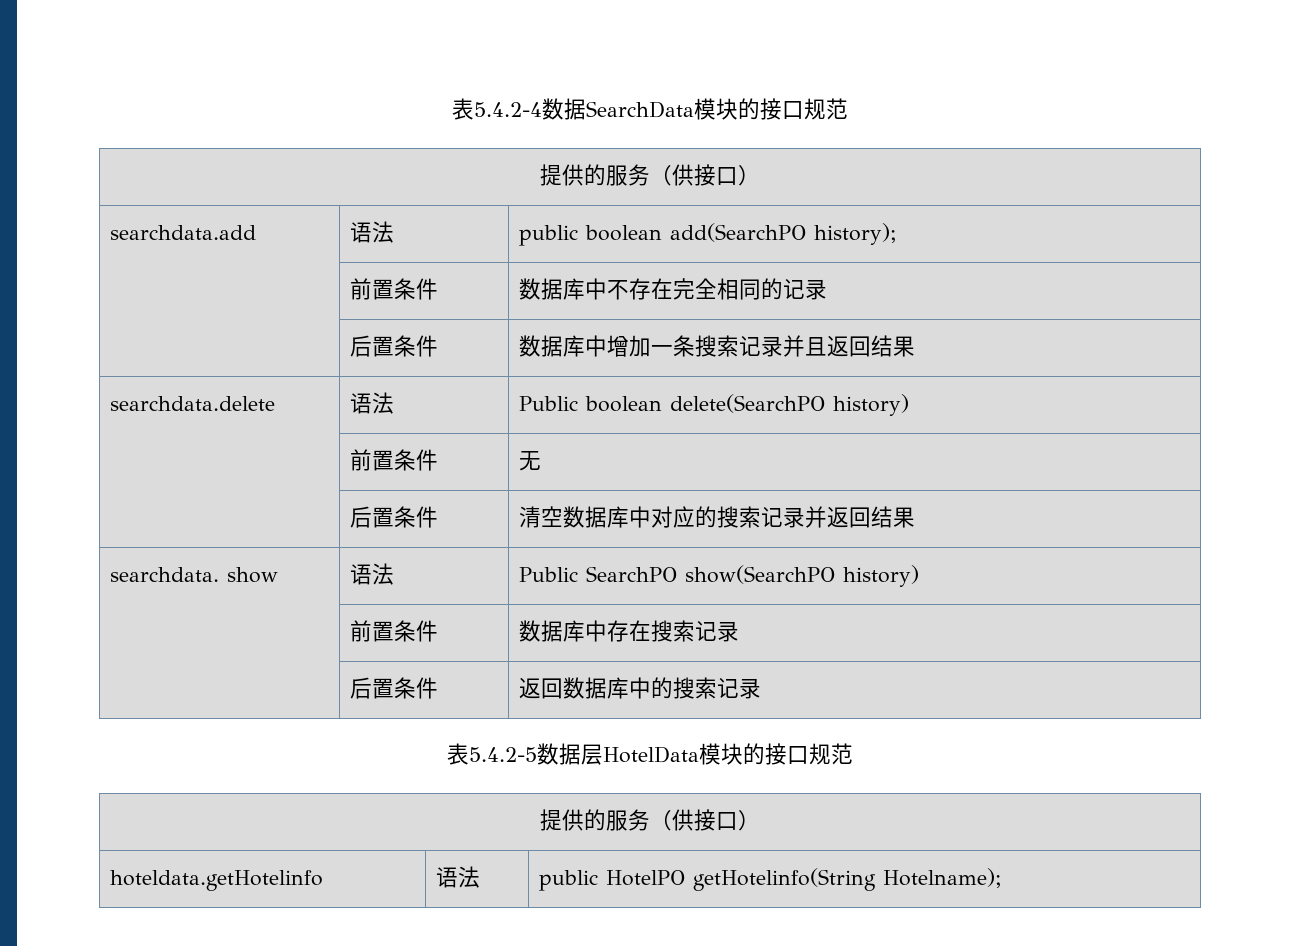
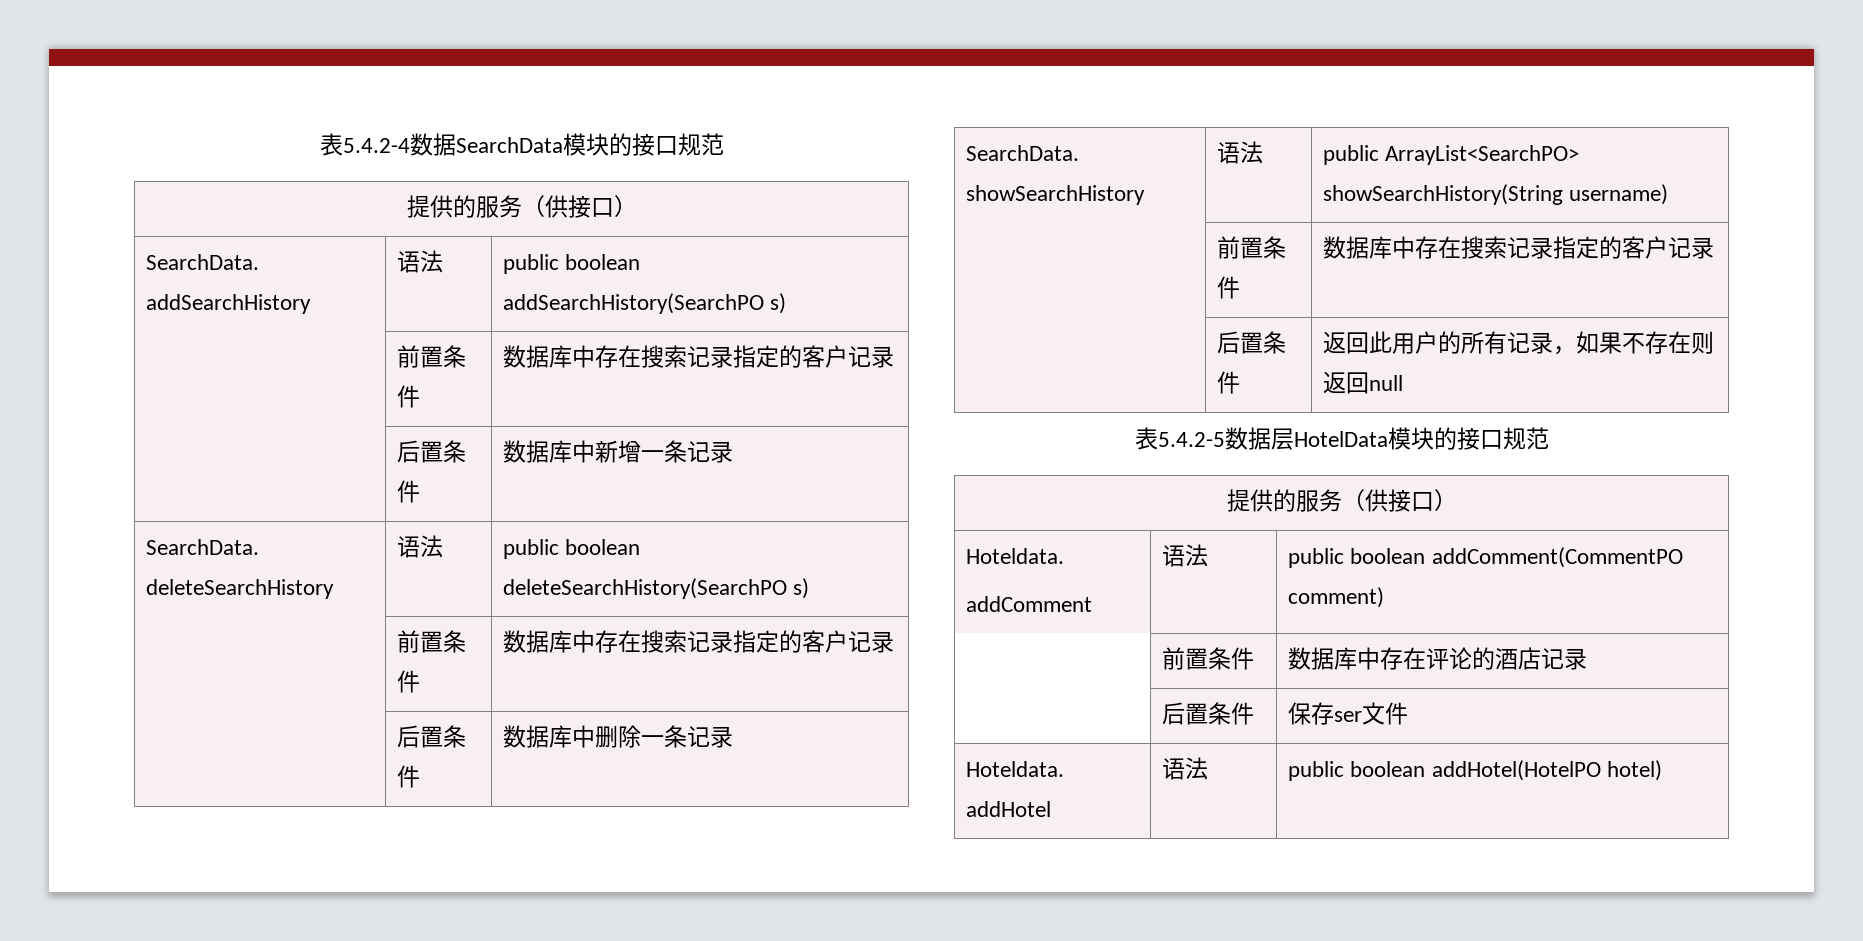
- searchdata.add | 语法 | public boolean add(SearchPO history);
- | 前置条件 | 数据库中不存在完全相同的记录
- | 后置条件 | 数据库中增加一条搜索记录并且返回结果
- searchdata.delete | 语法 | Public boolean delete(SearchPO history)
- | 前置条件 | 无
- | 后置条件 | 清空数据库中对应的搜索记录并返回结果
- searchdata. show | 语法 | Public SearchPO show(SearchPO history)
- | 前置条件 | 数据库中存在搜索记录
- | 后置条件 | 返回数据库中的搜索记录
+ SearchData. addSearchHistory | 语法 | public boolean addSearchHistory(SearchPO s)
+ | 前置条件 | 数据库中存在搜索记录指定的客户记录
+ | 后置条件 | 数据库中新增一条记录
+ SearchData. deleteSearchHistory | 语法 | public boolean deleteSearchHistory(SearchPO s)
+ | 前置条件 | 数据库中存在搜索记录指定的客户记录
+ | 后置条件 | 数据库中删除一条记录
+ SearchData. showSearchHistory | 语法 | public ArrayList<SearchPO> showSearchHistory(String username)
+ | 前置条件 | 数据库中存在搜索记录指定的客户记录
+ | 后置条件 | 返回此用户的所有记录，如果不存在则返回null
  表5.4.2-5数据层HotelData模块的接口规范
  提供的服务（供接口）
- hoteldata.getHotelinfo | 语法 | public HotelPO getHotelinfo(String Hotelname);
+ Hoteldata.
+ addComment | 语法 | public boolean addComment(CommentPO comment)
+ | 前置条件 | 数据库中存在评论的酒店记录
+ | 后置条件 | 保存ser文件
+ Hoteldata. addHotel | 语法 | public boolean addHotel(HotelPO hotel)

